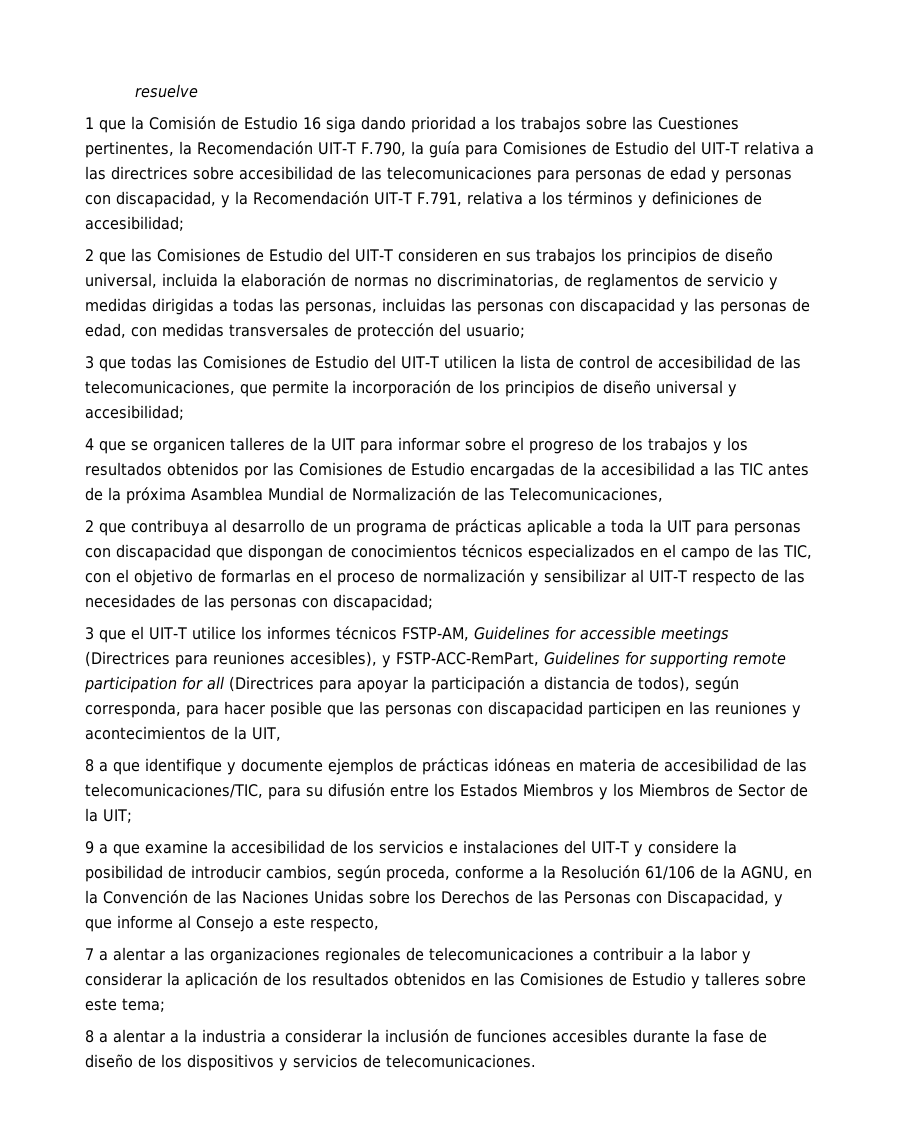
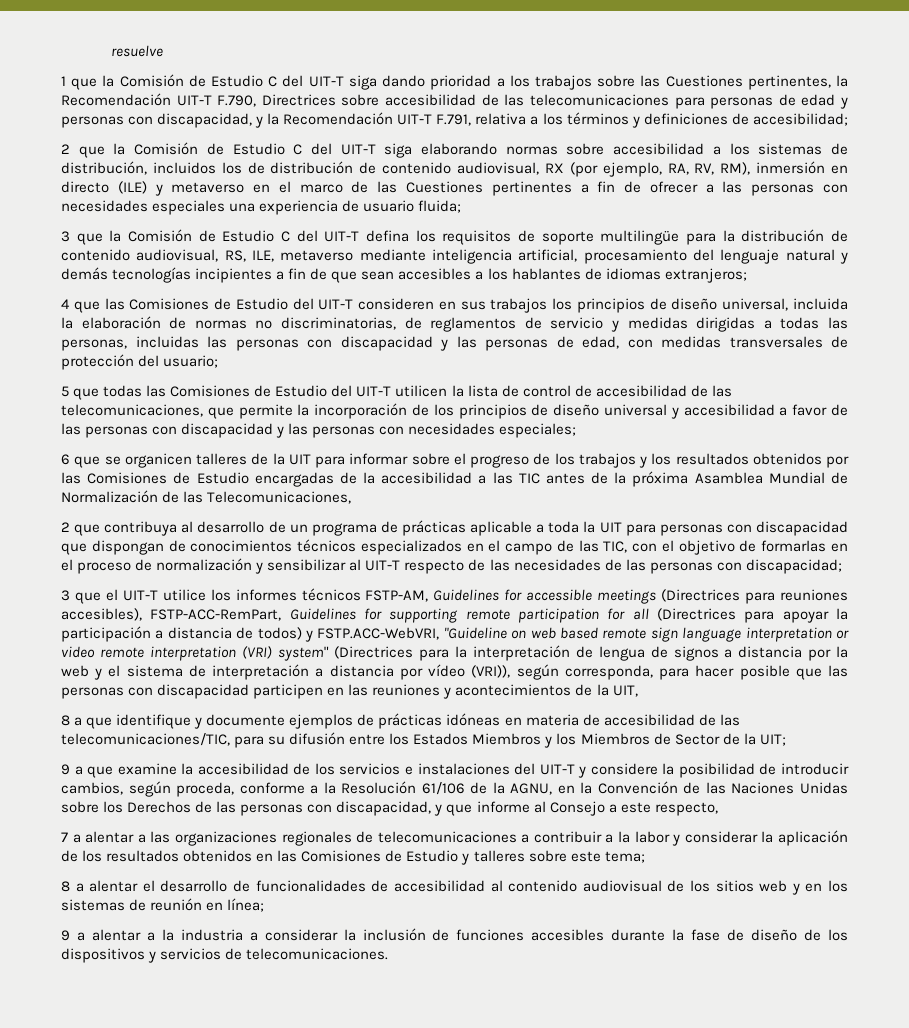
- 1 que la Comisión de Estudio 16 siga dando prioridad a los trabajos sobre las Cuestiones pertinentes, la Recomendación UIT-T F.790, la guía para Comisiones de Estudio del UIT-T relativa a las directrices sobre accesibilidad de las telecomunicaciones para personas de edad y personas con discapacidad, y la Recomendación UIT-T F.791, relativa a los términos y definiciones de accesibilidad;
+ 1 que la Comisión de Estudio C del UIT-T siga dando prioridad a los trabajos sobre las Cuestiones pertinentes, la Recomendación UIT-T F.790, Directrices sobre accesibilidad de las telecomunicaciones para personas de edad y personas con discapacidad, y la Recomendación UIT-T F.791, relativa a los términos y definiciones de accesibilidad;
- 2 que las Comisiones de Estudio del UIT-T consideren en sus trabajos los principios de diseño universal, incluida la elaboración de normas no discriminatorias, de reglamentos de servicio y medidas dirigidas a todas las personas, incluidas las personas con discapacidad y las personas de edad, con medidas transversales de protección del usuario;
+ 2 que la Comisión de Estudio C del UIT-T siga elaborando normas sobre accesibilidad a los sistemas de distribución, incluidos los de distribución de contenido audiovisual, RX (por ejemplo, RA, RV, RM), inmersión en directo (ILE) y metaverso en el marco de las Cuestiones pertinentes a fin de ofrecer a las personas con necesidades especiales una experiencia de usuario fluida;
+ 3 que la Comisión de Estudio C del UIT-T defina los requisitos de soporte multilingüe para la distribución de contenido audiovisual, RS, ILE, metaverso mediante inteligencia artificial, procesamiento del lenguaje natural y demás tecnologías incipientes a fin de que sean accesibles a los hablantes de idiomas extranjeros;
+ 4 que las Comisiones de Estudio del UIT-T consideren en sus trabajos los principios de diseño universal, incluida la elaboración de normas no discriminatorias, de reglamentos de servicio y medidas dirigidas a todas las personas, incluidas las personas con discapacidad y las personas de edad, con medidas transversales de protección del usuario;
- 3 que todas las Comisiones de Estudio del UIT-T utilicen la lista de control de accesibilidad de las telecomunicaciones, que permite la incorporación de los principios de diseño universal y accesibilidad;
- 4 que se organicen talleres de la UIT para informar sobre el progreso de los trabajos y los resultados obtenidos por las Comisiones de Estudio encargadas de la accesibilidad a las TIC antes de la próxima Asamblea Mundial de Normalización de las Telecomunicaciones,
+ 5 que todas las Comisiones de Estudio del UIT-T utilicen la lista de control de accesibilidad de las telecomunicaciones, que permite la incorporación de los principios de diseño universal y accesibilidad a favor de las personas con discapacidad y las personas con necesidades especiales;
+ 6 que se organicen talleres de la UIT para informar sobre el progreso de los trabajos y los resultados obtenidos por las Comisiones de Estudio encargadas de la accesibilidad a las TIC antes de la próxima Asamblea Mundial de Normalización de las Telecomunicaciones,
- 3 que el UIT-T utilice los informes técnicos FSTP-AM, Guidelines for accessible meetings (Directrices para reuniones accesibles), y FSTP-ACC-RemPart, Guidelines for supporting remote participation for all (Directrices para apoyar la participación a distancia de todos), según corresponda, para hacer posible que las personas con discapacidad participen en las reuniones y acontecimientos de la UIT,
+ 3 que el UIT-T utilice los informes técnicos FSTP-AM, Guidelines for accessible meetings (Directrices para reuniones accesibles), FSTP-ACC-RemPart, Guidelines for supporting remote participation for all (Directrices para apoyar la participación a distancia de todos) y FSTP.ACC-WebVRI, "Guideline on web based remote sign language interpretation or video remote interpretation (VRI) system" (Directrices para la interpretación de lengua de signos a distancia por la web y el sistema de interpretación a distancia por vídeo (VRI)), según corresponda, para hacer posible que las personas con discapacidad participen en las reuniones y acontecimientos de la UIT,
- 9 a que examine la accesibilidad de los servicios e instalaciones del UIT-T y considere la posibilidad de introducir cambios, según proceda, conforme a la Resolución 61/106 de la AGNU, en la Convención de las Naciones Unidas sobre los Derechos de las Personas con Discapacidad, y que informe al Consejo a este respecto,
+ 9 a que examine la accesibilidad de los servicios e instalaciones del UIT-T y considere la posibilidad de introducir cambios, según proceda, conforme a la Resolución 61/106 de la AGNU, en la Convención de las Naciones Unidas sobre los Derechos de las personas con discapacidad, y que informe al Consejo a este respecto,
- 8 a alentar a la industria a considerar la inclusión de funciones accesibles durante la fase de diseño de los dispositivos y servicios de telecomunicaciones.
+ 8 a alentar el desarrollo de funcionalidades de accesibilidad al contenido audiovisual de los sitios web y en los sistemas de reunión en línea;
+ 9 a alentar a la industria a considerar la inclusión de funciones accesibles durante la fase de diseño de los dispositivos y servicios de telecomunicaciones.

